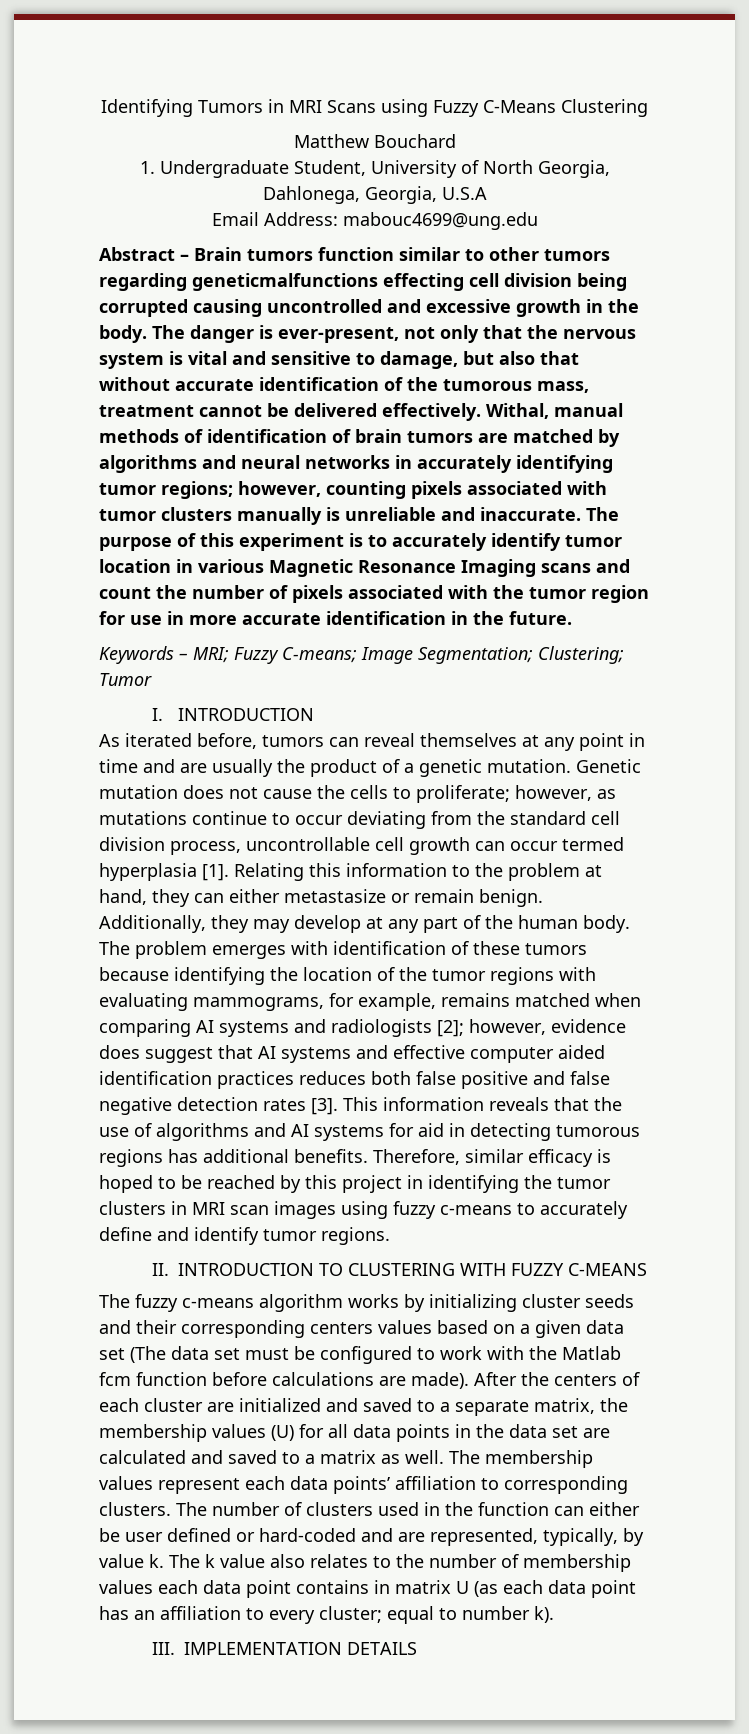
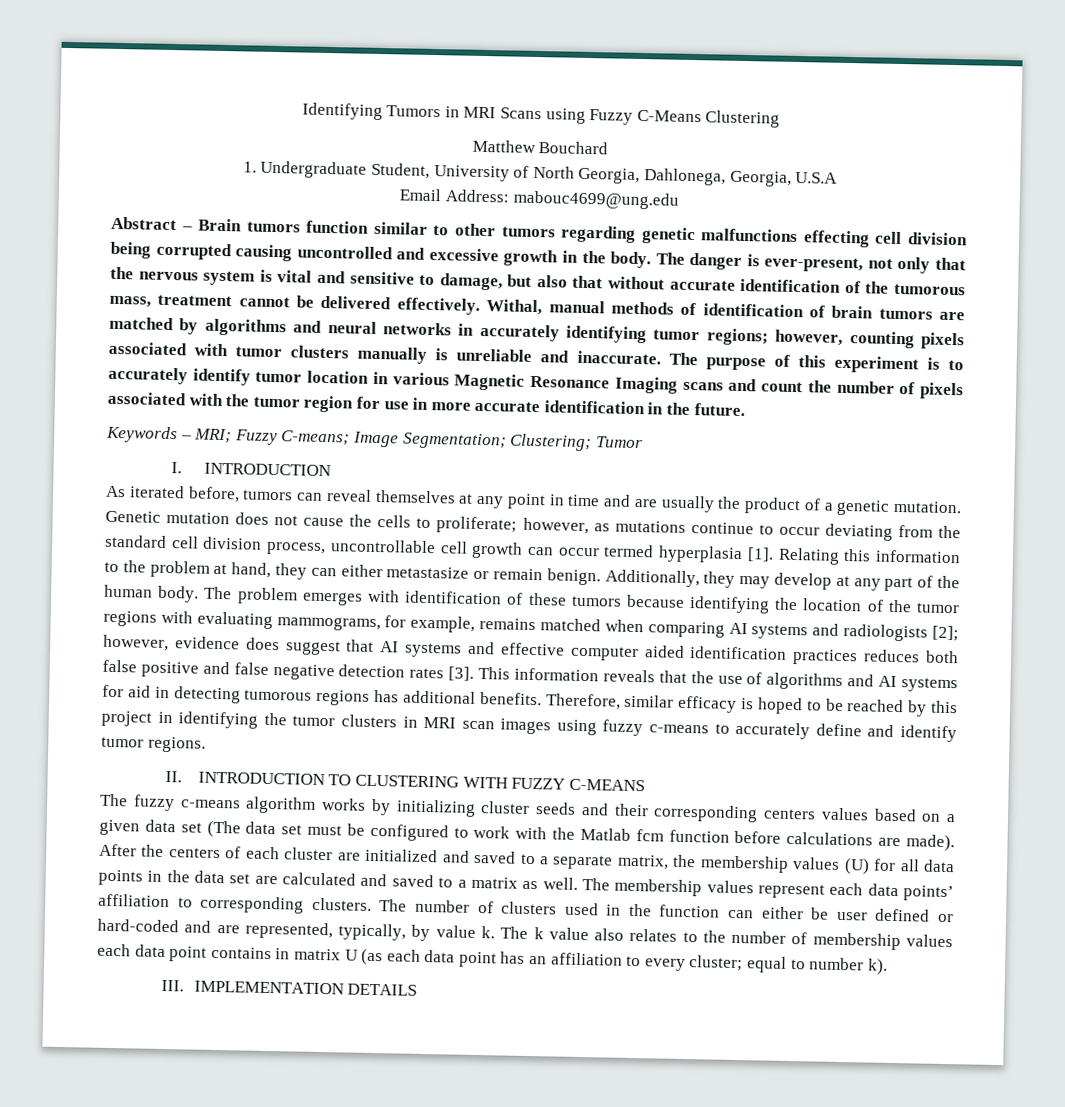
- Abstract – Brain tumors function similar to other tumors regarding geneticmalfunctions effecting cell division being corrupted causing uncontrolled and excessive growth in the body.
+ Abstract – Brain tumors function similar to other tumors regarding genetic malfunctions effecting cell division being corrupted causing uncontrolled and excessive growth in the body.

